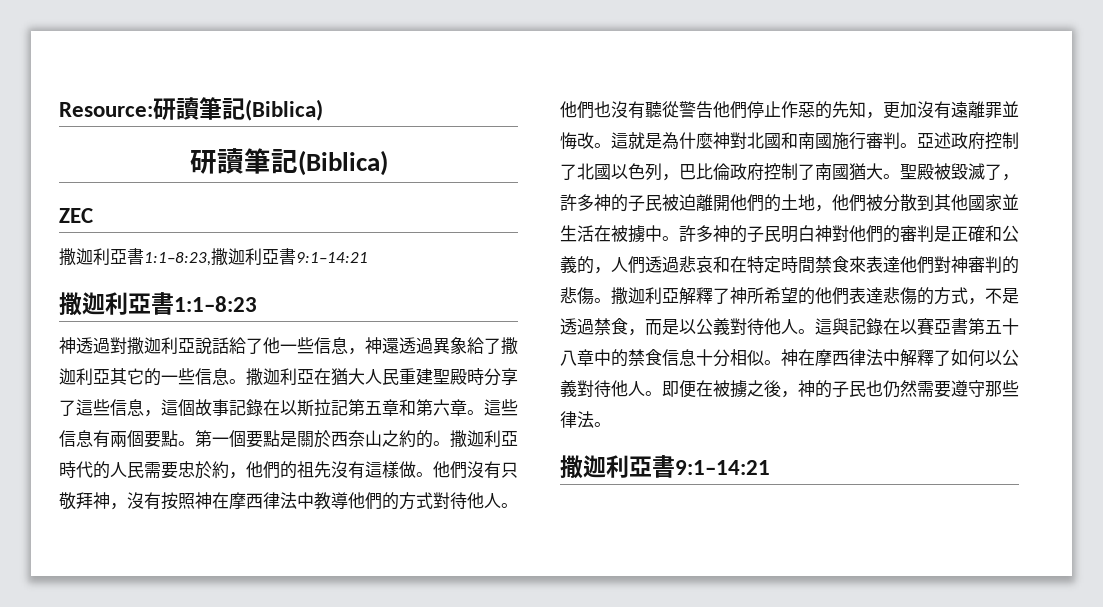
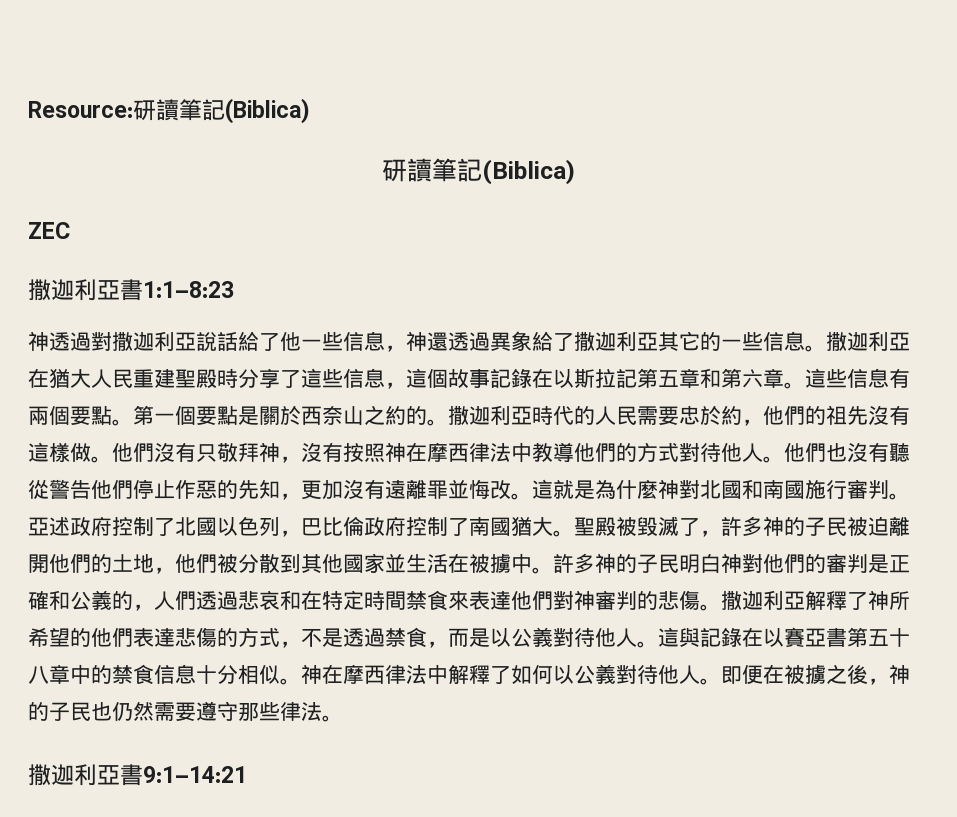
- 撒迦利亞書1:1–8:23,撒迦利亞書9:1–14:21

